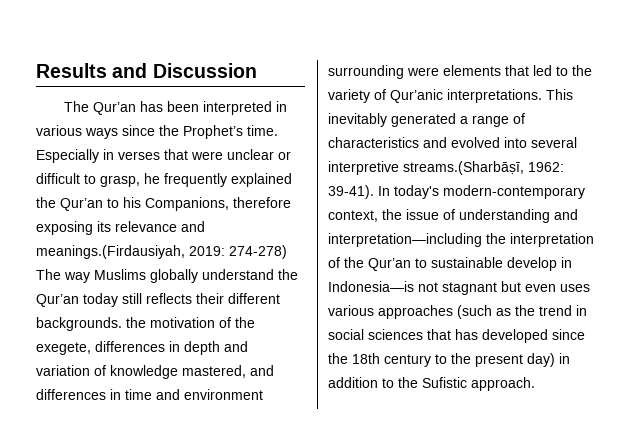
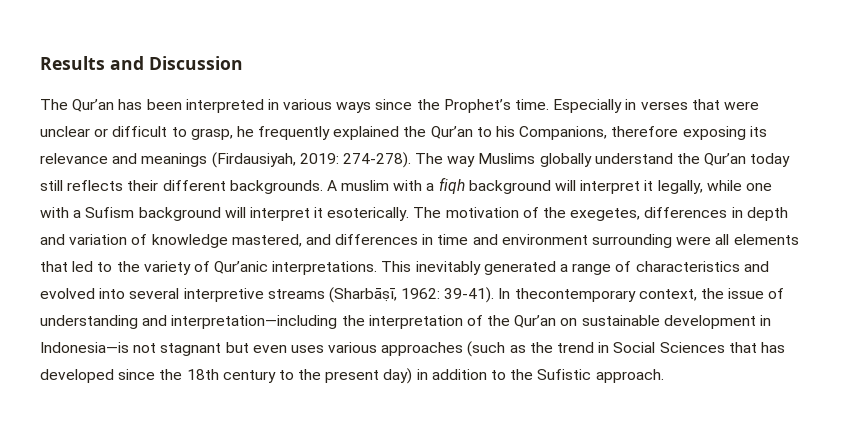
- Especially in verses that were unclear or difficult to grasp, he frequently explained the Qur’an to his Companions, therefore exposing its relevance and meanings.(Firdausiyah, 2019: 274-278) The way Muslims globally understand the Qur’an today still reflects their different backgrounds. the motivation of the exegete, differences in depth and variation of knowledge mastered, and differences in time and environment surrounding were elements that led to the variety of Qur’anic interpretations.
+ Especially in verses that were unclear or difficult to grasp, he frequently explained the Qur’an to his Companions, therefore exposing its relevance and meanings (Firdausiyah, 2019: 274-278). The way Muslims globally understand the Qur’an today still reflects their different backgrounds. A muslim with a fiqh background will interpret it legally, while one with a Sufism background will interpret it esoterically. The motivation of the exegetes, differences in depth and variation of knowledge mastered, and differences in time and environment surrounding were all elements that led to the variety of Qur’anic interpretations.
- This inevitably generated a range of characteristics and evolved into several interpretive streams.(Sharbāṣī, 1962: 39-41).
+ This inevitably generated a range of characteristics and evolved into several interpretive streams (Sharbāṣī, 1962: 39-41).
- In today's modern-contemporary context, the issue of understanding and interpretation—including the interpretation of the Qur’an to sustainable develop in Indonesia—is not stagnant but even uses various approaches (such as the trend in social sciences that has developed since the 18th century to the present day) in addition to the Sufistic approach.
+ In thecontemporary context, the issue of understanding and interpretation—including the interpretation of the Qur’an on sustainable development in Indonesia—is not stagnant but even uses various approaches (such as the trend in Social Sciences that has developed since the 18th century to the present day) in addition to the Sufistic approach.

